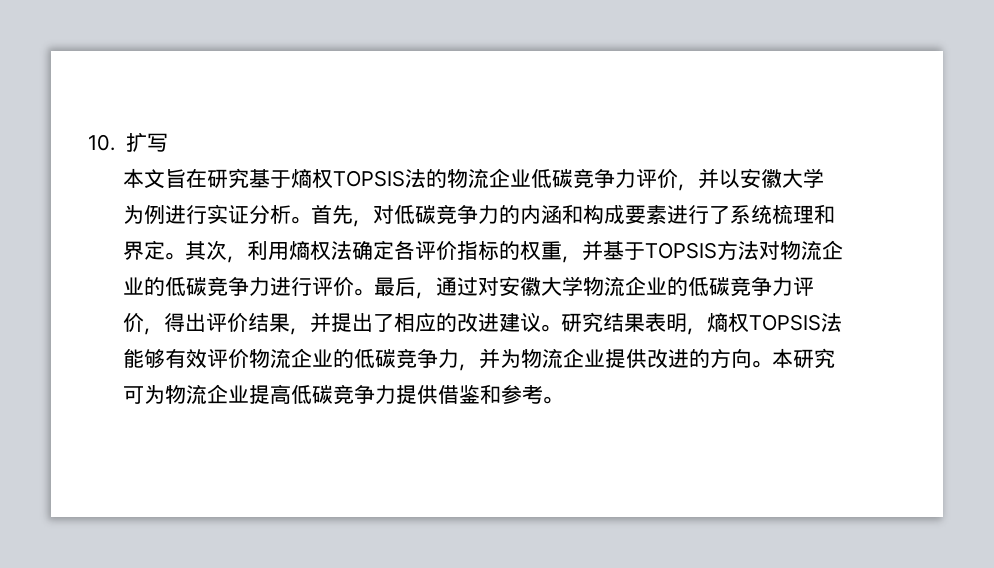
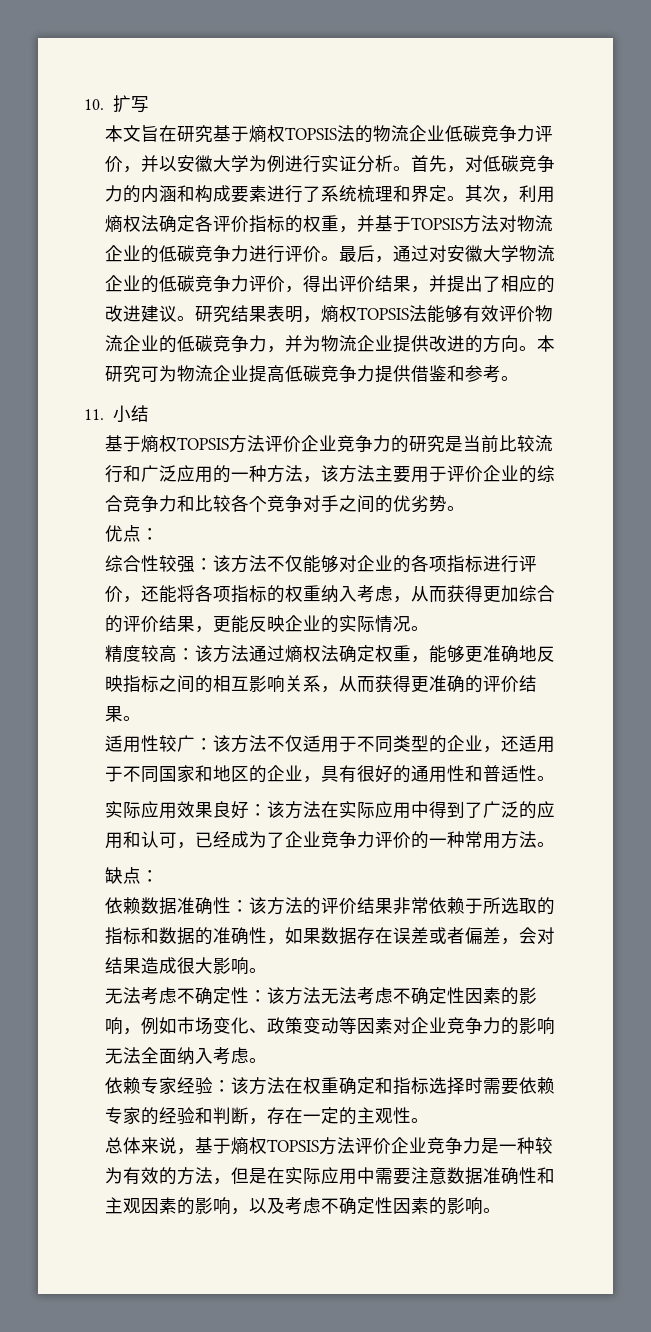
+ 11.小结
+ 基于熵权TOPSIS方法评价企业竞争力的研究是当前比较流行和广泛应用的一种方法，该方法主要用于评价企业的综合竞争力和比较各个竞争对手之间的优劣势。
+ 优点：
+ 综合性较强：该方法不仅能够对企业的各项指标进行评价，还能将各项指标的权重纳入考虑，从而获得更加综合的评价结果，更能反映企业的实际情况。
+ 精度较高：该方法通过熵权法确定权重，能够更准确地反映指标之间的相互影响关系，从而获得更准确的评价结果。
+ 适用性较广：该方法不仅适用于不同类型的企业，还适用于不同国家和地区的企业，具有很好的通用性和普适性。
+ 实际应用效果良好：该方法在实际应用中得到了广泛的应用和认可，已经成为了企业竞争力评价的一种常用方法。
+ 缺点：
+ 依赖数据准确性：该方法的评价结果非常依赖于所选取的指标和数据的准确性，如果数据存在误差或者偏差，会对结果造成很大影响。
+ 无法考虑不确定性：该方法无法考虑不确定性因素的影响，例如市场变化、政策变动等因素对企业竞争力的影响无法全面纳入考虑。
+ 依赖专家经验：该方法在权重确定和指标选择时需要依赖专家的经验和判断，存在一定的主观性。
+ 总体来说，基于熵权TOPSIS方法评价企业竞争力是一种较为有效的方法，但是在实际应用中需要注意数据准确性和主观因素的影响，以及考虑不确定性因素的影响。

